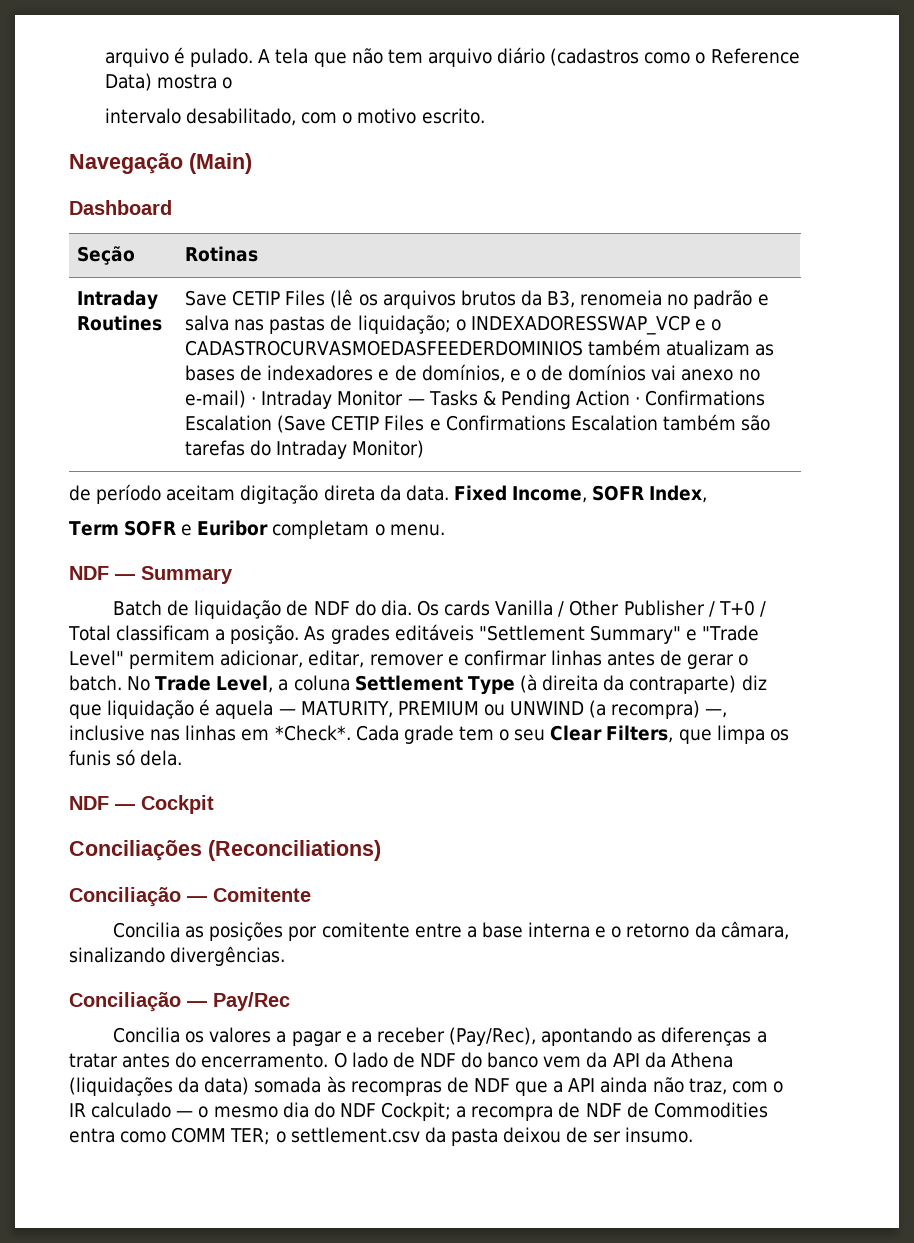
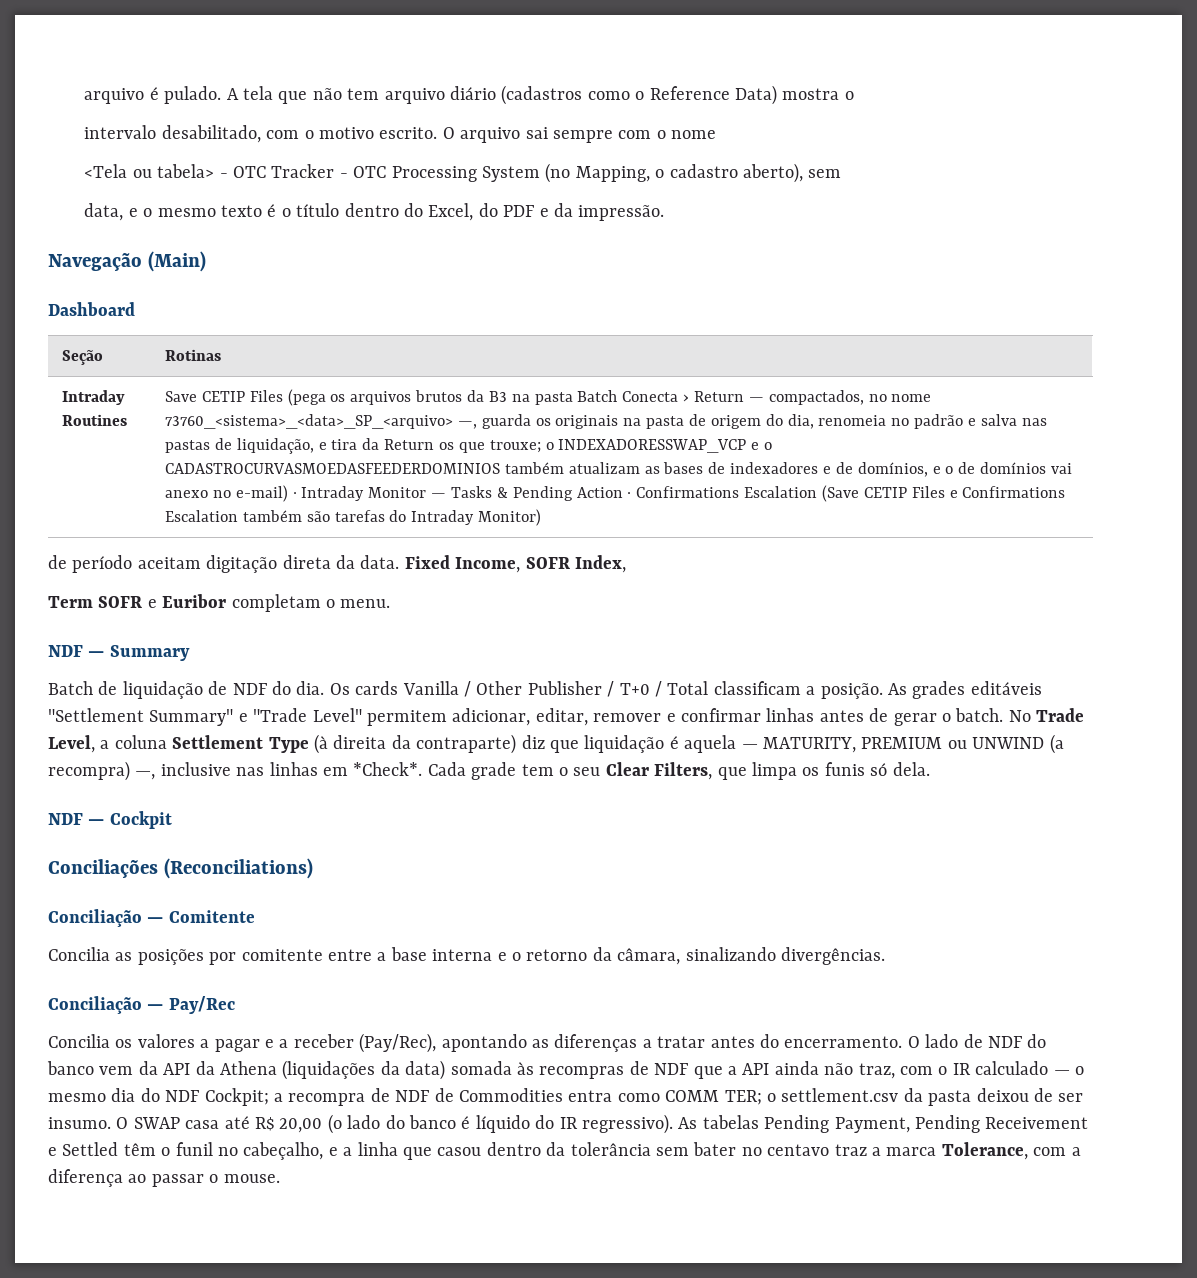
+ O arquivo sai sempre com o nome
+ <Tela ou tabela> - OTC Tracker - OTC Processing System (no Mapping, o cadastro aberto), sem
+ data, e o mesmo texto é o título dentro do Excel, do PDF e da impressão.
- Save CETIP Files (lê os arquivos brutos da B3, renomeia no padrão e salva nas pastas de liquidação; o INDEXADORESSWAP_VCP e o CADASTROCURVASMOEDASFEEDERDOMINIOS também atualizam as bases de indexadores e de domínios, e o de domínios vai anexo no e-mail) · Intraday Monitor — Tasks & Pending Action · Confirmations Escalation (Save CETIP Files e Confirmations Escalation também são tarefas do Intraday Monitor)
+ Save CETIP Files (pega os arquivos brutos da B3 na pasta Batch Conecta › Return — compactados, no nome 73760_<sistema>_<data>_SP_<arquivo> —, guarda os originais na pasta de origem do dia, renomeia no padrão e salva nas pastas de liquidação, e tira da Return os que trouxe; o INDEXADORESSWAP_VCP e o CADASTROCURVASMOEDASFEEDERDOMINIOS também atualizam as bases de indexadores e de domínios, e o de domínios vai anexo no e-mail) · Intraday Monitor — Tasks & Pending Action · Confirmations Escalation (Save CETIP Files e Confirmations Escalation também são tarefas do Intraday Monitor)
+ O SWAP casa até R$ 20,00 (o lado do banco é líquido do IR regressivo). As tabelas Pending Payment, Pending Receivement e Settled têm o funil no cabeçalho, e a linha que casou dentro da tolerância sem bater no centavo traz a marca Tolerance, com a diferença ao passar o mouse.

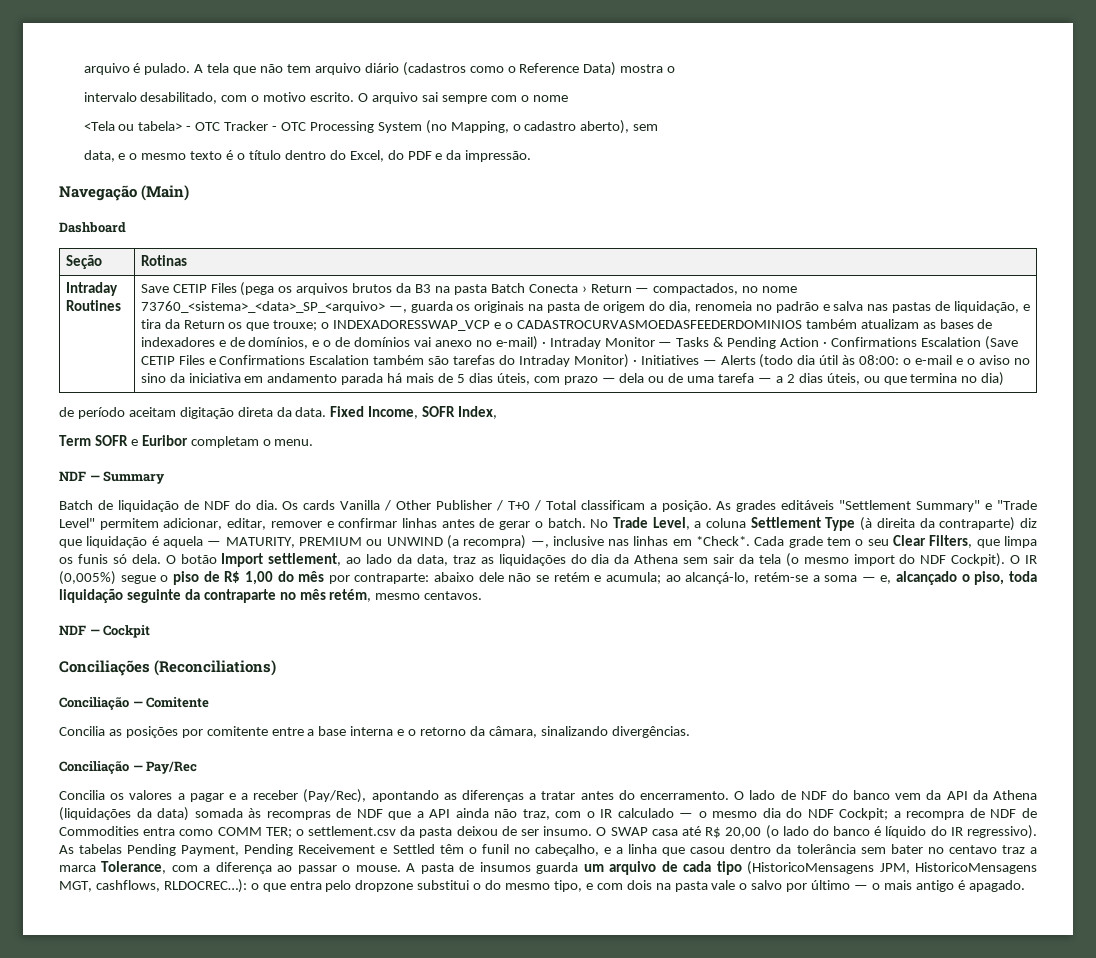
- o INDEXADORESSWAP_VCP e o CADASTROCURVASMOEDASFEEDERDOMINIOS também atualizam as bases de indexadores e de domínios, e o de domínios vai anexo no e-mail) · Intraday Monitor — Tasks & Pending Action · Confirmations Escalation (Save CETIP Files e Confirmations Escalation também são tarefas do Intraday Monitor)
+ o INDEXADORESSWAP_VCP e o CADASTROCURVASMOEDASFEEDERDOMINIOS também atualizam as bases de indexadores e de domínios, e o de domínios vai anexo no e-mail) · Intraday Monitor — Tasks & Pending Action · Confirmations Escalation (Save CETIP Files e Confirmations Escalation também são tarefas do Intraday Monitor) · Initiatives — Alerts (todo dia útil às 08:00: o e-mail e o aviso no sino da iniciativa em andamento parada há mais de 5 dias úteis, com prazo — dela ou de uma tarefa — a 2 dias úteis, ou que termina no dia)
+ O botão Import settlement, ao lado da data, traz as liquidações do dia da Athena sem sair da tela (o mesmo import do NDF Cockpit). O IR (0,005%) segue o piso de R$ 1,00 do mês por contraparte: abaixo dele não se retém e acumula; ao alcançá-lo, retém-se a soma — e, alcançado o piso, toda liquidação seguinte da contraparte no mês retém, mesmo centavos.
+ A pasta de insumos guarda um arquivo de cada tipo (HistoricoMensagens JPM, HistoricoMensagens MGT, cashflows, RLDOCREC…): o que entra pelo dropzone substitui o do mesmo tipo, e com dois na pasta vale o salvo por último — o mais antigo é apagado.

